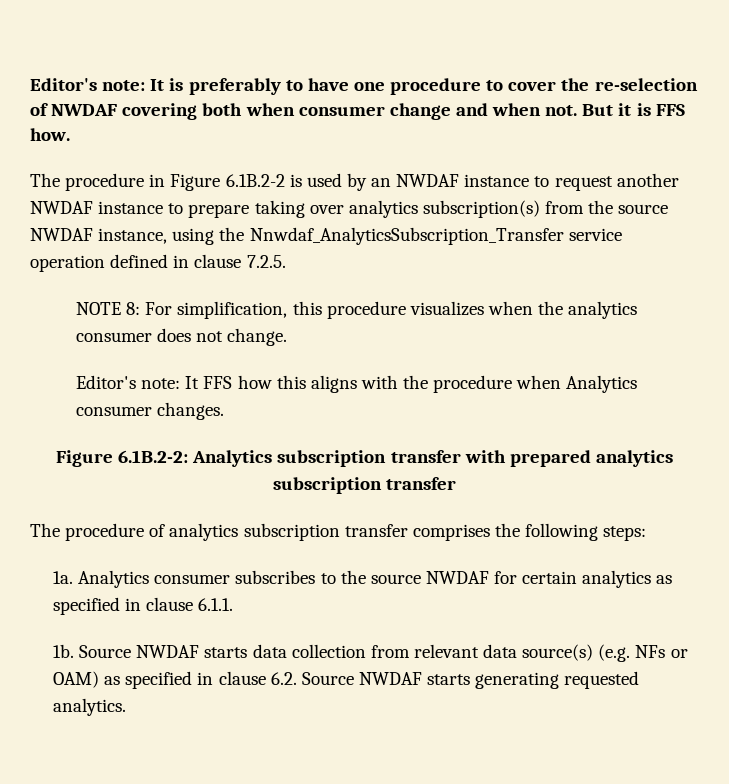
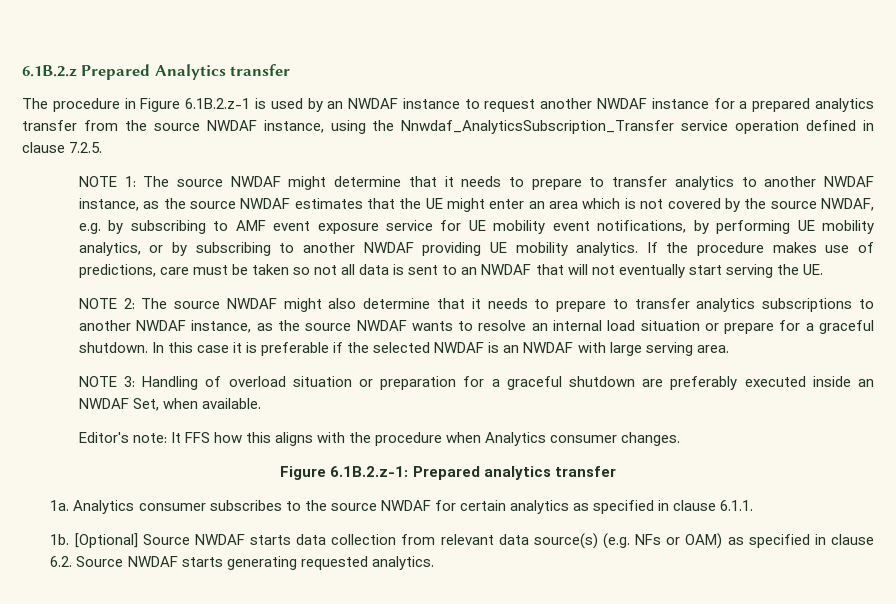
- Editor's note: It is preferably to have one procedure to cover the re-selection of NWDAF covering both when consumer change and when not. But it is FFS how.
+ 6.1B.2.z Prepared Analytics transfer
- The procedure in Figure 6.1B.2-2 is used by an NWDAF instance to request another NWDAF instance to prepare taking over analytics subscription(s) from the source NWDAF instance, using the Nnwdaf_AnalyticsSubscription_Transfer service operation defined in clause 7.2.5.
+ The procedure in Figure 6.1B.2.z-1 is used by an NWDAF instance to request another NWDAF instance for a prepared analytics transfer from the source NWDAF instance, using the Nnwdaf_AnalyticsSubscription_Transfer service operation defined in clause 7.2.5.
- NOTE 8: For simplification, this procedure visualizes when the analytics consumer does not change.
+ NOTE 1: The source NWDAF might determine that it needs to prepare to transfer analytics to another NWDAF instance, as the source NWDAF estimates that the UE might enter an area which is not covered by the source NWDAF, e.g. by subscribing to AMF event exposure service for UE mobility event notifications, by performing UE mobility analytics, or by subscribing to another NWDAF providing UE mobility analytics. If the procedure makes use of predictions, care must be taken so not all data is sent to an NWDAF that will not eventually start serving the UE.
+ NOTE 2: The source NWDAF might also determine that it needs to prepare to transfer analytics subscriptions to another NWDAF instance, as the source NWDAF wants to resolve an internal load situation or prepare for a graceful shutdown. In this case it is preferable if the selected NWDAF is an NWDAF with large serving area.
+ NOTE 3: Handling of overload situation or preparation for a graceful shutdown are preferably executed inside an NWDAF Set, when available.
- Figure 6.1B.2-2: Analytics subscription transfer with prepared analytics subscription transfer
- The procedure of analytics subscription transfer comprises the following steps:
+ Figure 6.1B.2.z-1: Prepared analytics transfer
- Source NWDAF starts data collection from relevant data source(s) (e.g. NFs or OAM) as specified in clause 6.2. Source NWDAF starts generating requested analytics.
+ [Optional] Source NWDAF starts data collection from relevant data source(s) (e.g. NFs or OAM) as specified in clause 6.2. Source NWDAF starts generating requested analytics.

